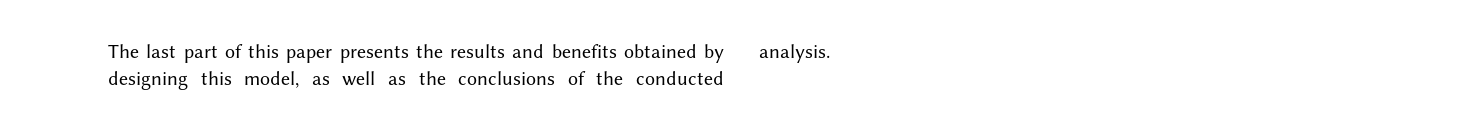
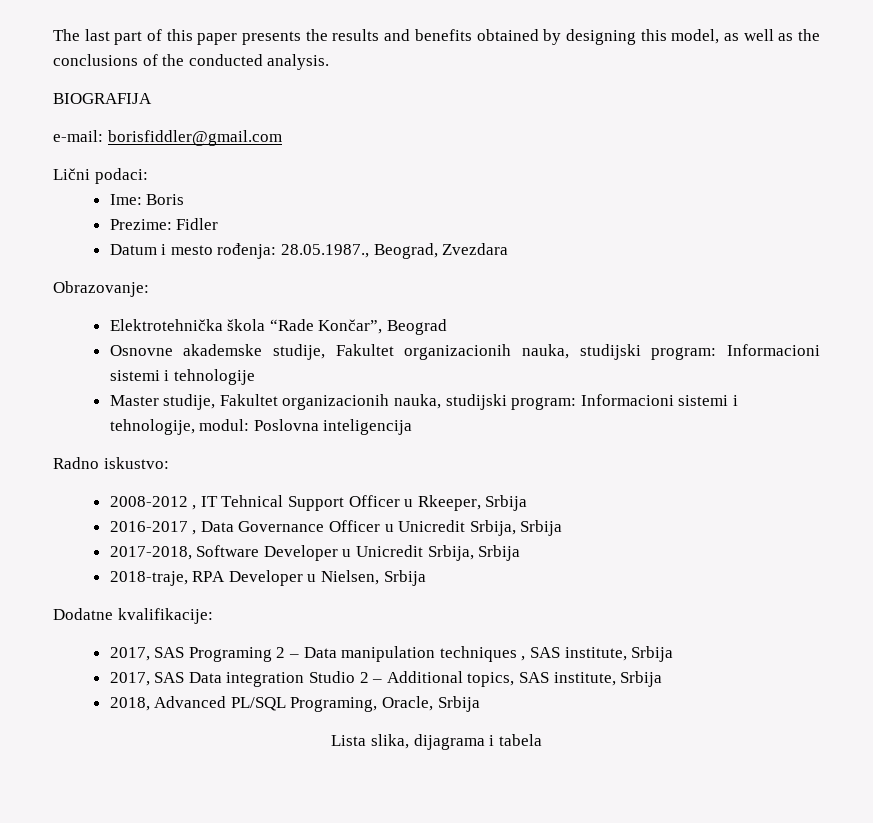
+ BIOGRAFIJA
+ e-mail: borisfiddler@gmail.com
+ Lični podaci:
+ Ime: Boris
+ Prezime: Fidler
+ Datum i mesto rođenja: 28.05.1987., Beograd, Zvezdara
+ Obrazovanje:
+ Elektrotehnička škola “Rade Končar”, Beograd
+ Osnovne akademske studije, Fakultet organizacionih nauka, studijski program: Informacioni sistemi i tehnologije
+ Master studije, Fakultet organizacionih nauka, studijski program: Informacioni sistemi i tehnologije, modul: Poslovna inteligencija
+ Radno iskustvo:
+ 2008-2012 , IT Tehnical Support Officer u Rkeeper, Srbija
+ 2016-2017 , Data Governance Officer u Unicredit Srbija, Srbija
+ 2017-2018, Software Developer u Unicredit Srbija, Srbija
+ 2018-traje, RPA Developer u Nielsen, Srbija
+ Dodatne kvalifikacije:
+ 2017, SAS Programing 2 – Data manipulation techniques , SAS institute, Srbija
+ 2017, SAS Data integration Studio 2 – Additional topics, SAS institute, Srbija
+ 2018, Advanced PL/SQL Programing, Oracle, Srbija
+ Lista slika, dijagrama i tabela

